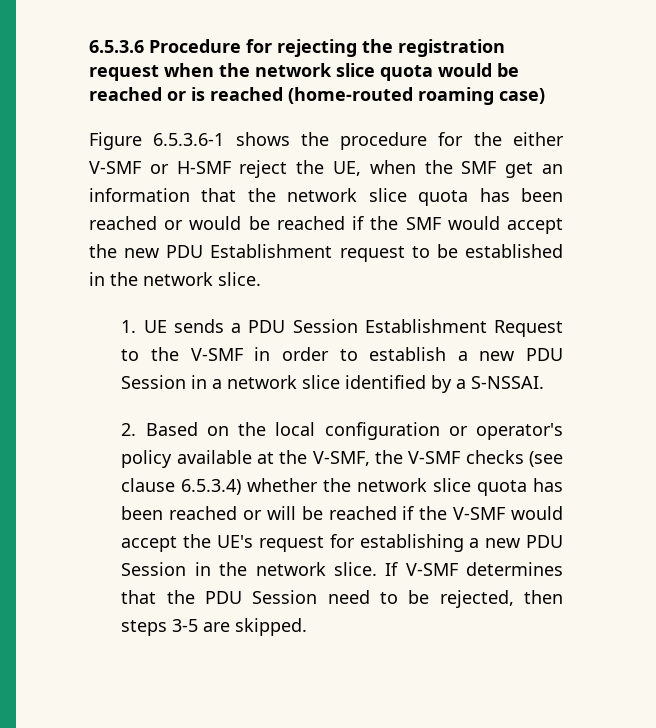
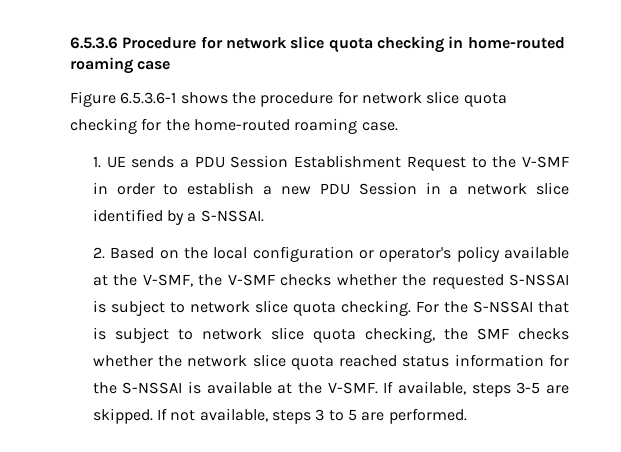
- 6.5.3.6 Procedure for rejecting the registration request when the network slice quota would be reached or is reached (home-routed roaming case)
+ 6.5.3.6 Procedure for network slice quota checking in home-routed roaming case
- Figure 6.5.3.6-1 shows the procedure for the either V-SMF or H-SMF reject the UE, when the SMF get an information that the network slice quota has been reached or would be reached if the SMF would accept the new PDU Establishment request to be established in the network slice.
+ Figure 6.5.3.6-1 shows the procedure for network slice quota checking for the home-routed roaming case.
- 2. Based on the local configuration or operator's policy available at the V-SMF, the V-SMF checks (see clause 6.5.3.4) whether the network slice quota has been reached or will be reached if the V-SMF would accept the UE's request for establishing a new PDU Session in the network slice. If V-SMF determines that the PDU Session need to be rejected, then steps 3-5 are skipped.
+ 2. Based on the local configuration or operator's policy available at the V-SMF, the V-SMF checks whether the requested S-NSSAI is subject to network slice quota checking. For the S-NSSAI that is subject to network slice quota checking, the SMF checks whether the network slice quota reached status information for the S-NSSAI is available at the V-SMF. If available, steps 3-5 are skipped. If not available, steps 3 to 5 are performed.

